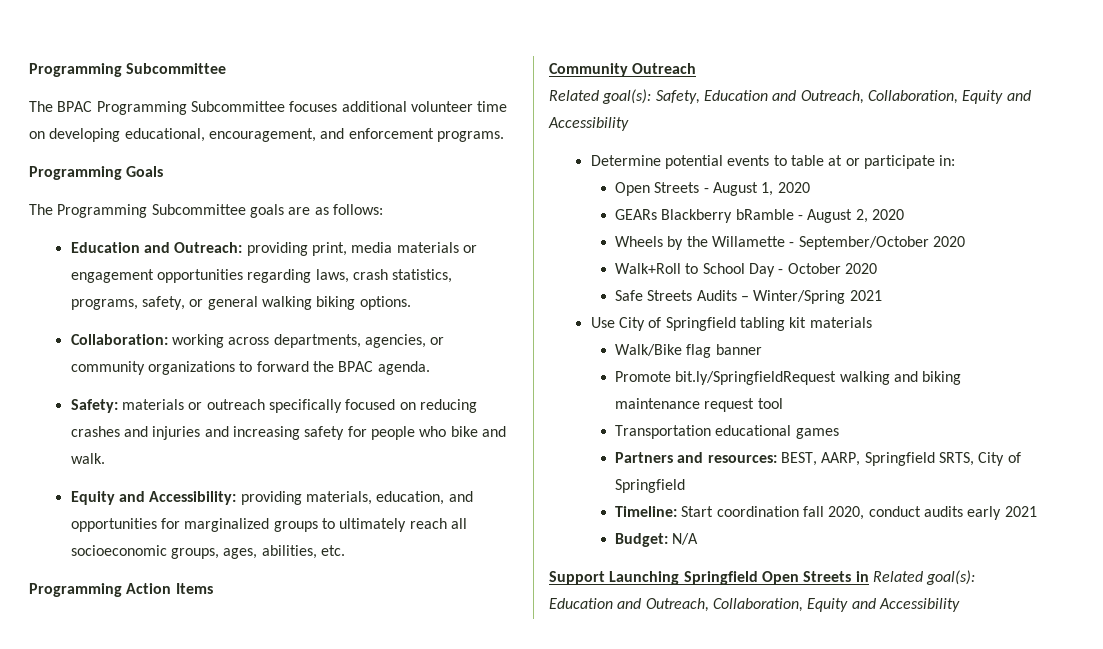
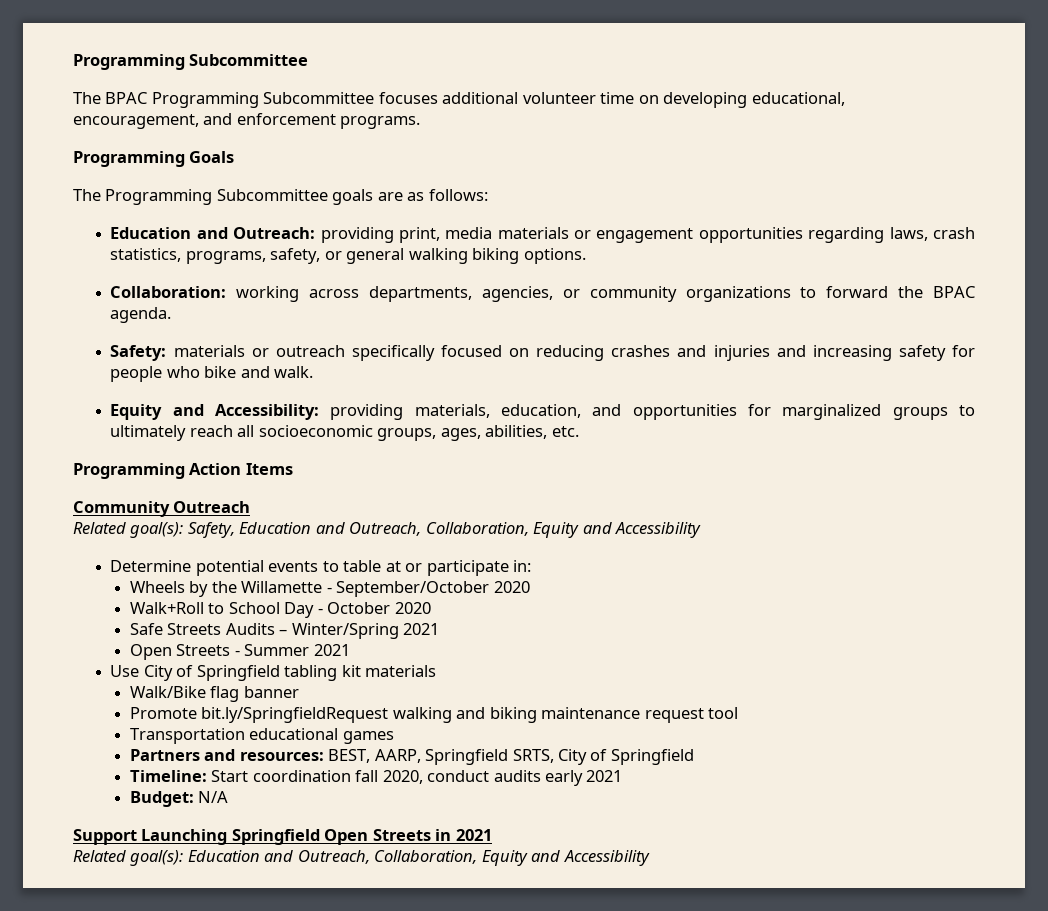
- Open Streets - August 1, 2020
- GEARs Blackberry bRamble - August 2, 2020
+ Open Streets - Summer 2021
- Support Launching Springfield Open Streets in Related goal(s): Education and Outreach, Collaboration, Equity and Accessibility
+ Support Launching Springfield Open Streets in 2021
+ Related goal(s): Education and Outreach, Collaboration, Equity and Accessibility

